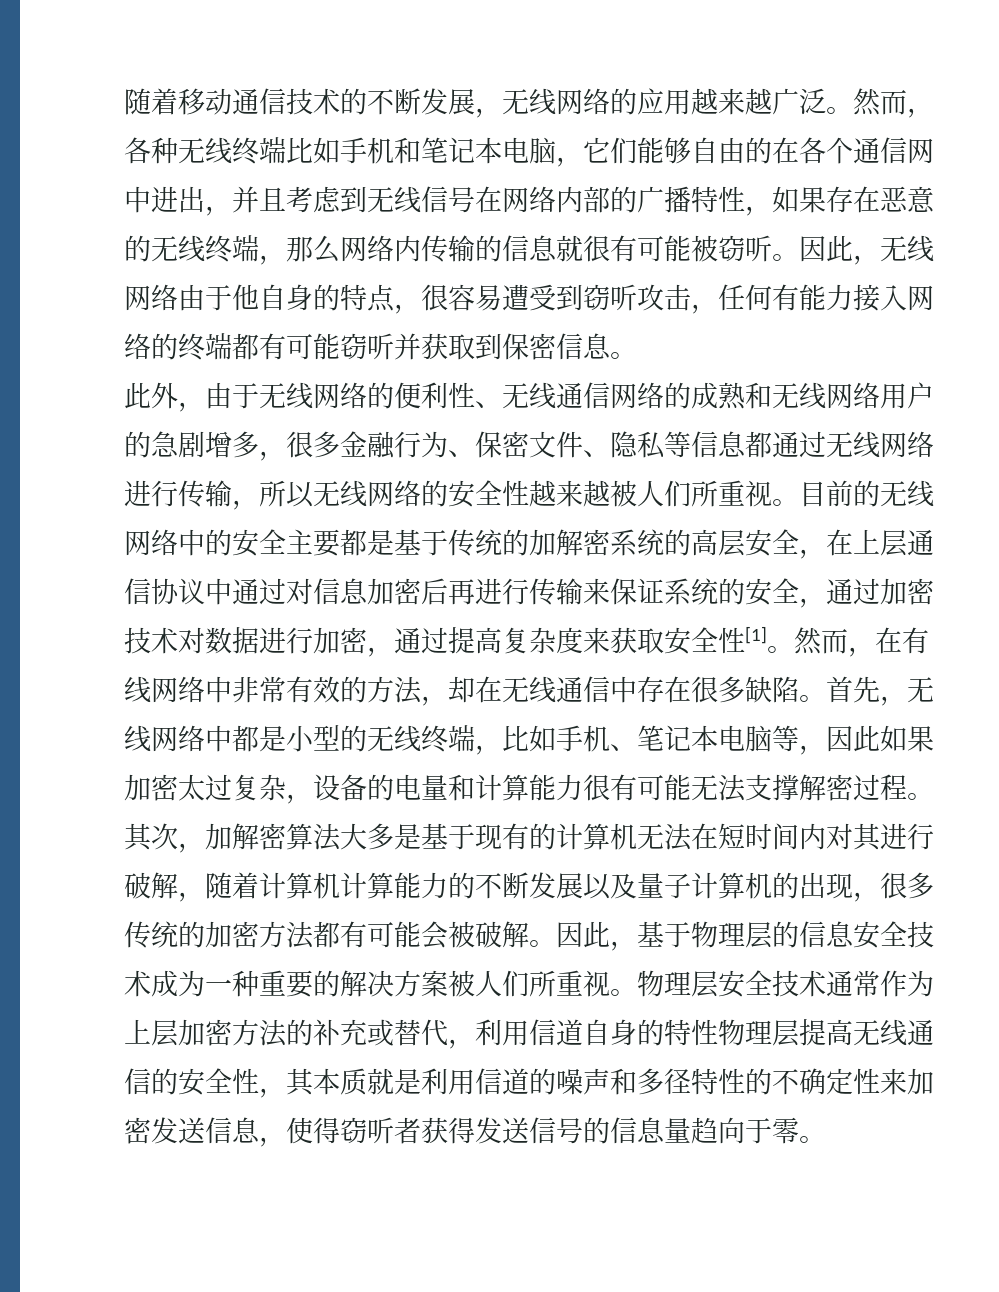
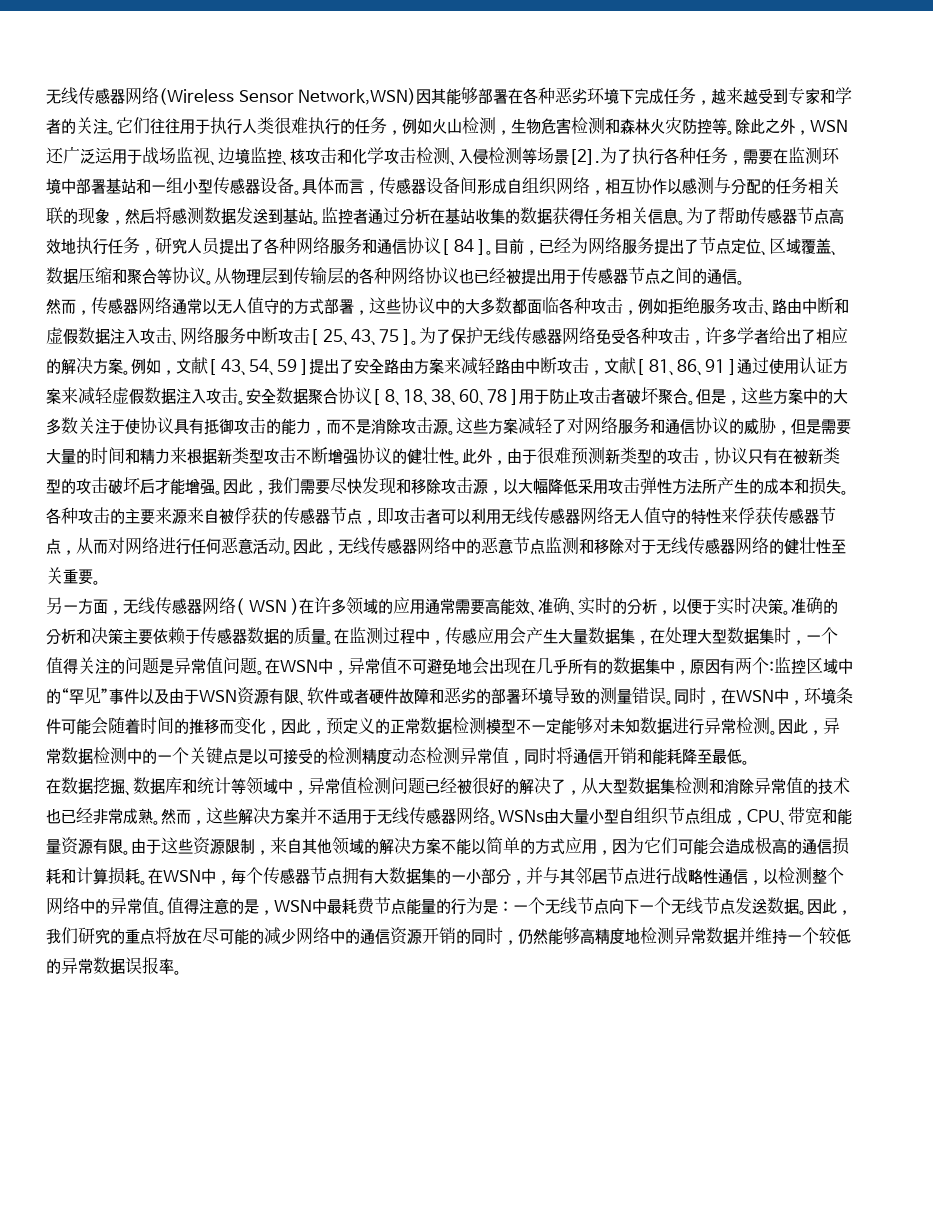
- 随着移动通信技术的不断发展，无线网络的应用越来越广泛。然而，各种无线终端比如手机和笔记本电脑，它们能够自由的在各个通信网中进出，并且考虑到无线信号在网络内部的广播特性，如果存在恶意的无线终端，那么网络内传输的信息就很有可能被窃听。因此，无线网络由于他自身的特点，很容易遭受到窃听攻击，任何有能力接入网络的终端都有可能窃听并获取到保密信息。
- 此外，由于无线网络的便利性、无线通信网络的成熟和无线网络用户的急剧增多，很多金融行为、保密文件、隐私等信息都通过无线网络进行传输，所以无线网络的安全性越来越被人们所重视。目前的无线网络中的安全主要都是基于传统的加解密系统的高层安全，在上层通信协议中通过对信息加密后再进行传输来保证系统的安全，通过加密技术对数据进行加密，通过提高复杂度来获取安全性[1]。然而，在有线网络中非常有效的方法，却在无线通信中存在很多缺陷。首先，无线网络中都是小型的无线终端，比如手机、笔记本电脑等，因此如果加密太过复杂，设备的电量和计算能力很有可能无法支撑解密过程。其次，加解密算法大多是基于现有的计算机无法在短时间内对其进行破解，随着计算机计算能力的不断发展以及量子计算机的出现，很多传统的加密方法都有可能会被破解。因此，基于物理层的信息安全技术成为一种重要的解决方案被人们所重视。物理层安全技术通常作为上层加密方法的补充或替代，利用信道自身的特性物理层提高无线通信的安全性，其本质就是利用信道的噪声和多径特性的不确定性来加密发送信息，使得窃听者获得发送信号的信息量趋向于零。
+ 无线传感器网络(Wireless Sensor Network,WSN)因其能够部署在各种恶劣环境下完成任务，越来越受到专家和学者的关注。它们往往用于执行人类很难执行的任务，例如火山检测，生物危害检测和森林火灾防控等。除此之外，WSN还广泛运用于战场监视、边境监控、核攻击和化学攻击检测、入侵检测等场景[2].为了执行各种任务，需要在监测环境中部署基站和一组小型传感器设备。具体而言，传感器设备间形成自组织网络，相互协作以感测与分配的任务相关联的现象，然后将感测数据发送到基站。监控者通过分析在基站收集的数据获得任务相关信息。为了帮助传感器节点高效地执行任务，研究人员提出了各种网络服务和通信协议[ 84 ]。目前，已经为网络服务提出了节点定位、区域覆盖、数据压缩和聚合等协议。从物理层到传输层的各种网络协议也已经被提出用于传感器节点之间的通信。
+ 然而，传感器网络通常以无人值守的方式部署，这些协议中的大多数都面临各种攻击，例如拒绝服务攻击、路由中断和虚假数据注入攻击、网络服务中断攻击[ 25、43、75 ]。为了保护无线传感器网络免受各种攻击，许多学者给出了相应的解决方案。例如，文献[ 43、54、59 ]提出了安全路由方案来减轻路由中断攻击，文献[ 81、86、91 ]通过使用认证方案来减轻虚假数据注入攻击。安全数据聚合协议[ 8、18、38、60、78 ]用于防止攻击者破坏聚合。但是，这些方案中的大多数关注于使协议具有抵御攻击的能力，而不是消除攻击源。这些方案减轻了对网络服务和通信协议的威胁，但是需要大量的时间和精力来根据新类型攻击不断增强协议的健壮性。此外，由于很难预测新类型的攻击，协议只有在被新类型的攻击破坏后才能增强。因此，我们需要尽快发现和移除攻击源，以大幅降低采用攻击弹性方法所产生的成本和损失。各种攻击的主要来源来自被俘获的传感器节点，即攻击者可以利用无线传感器网络无人值守的特性来俘获传感器节点，从而对网络进行任何恶意活动。因此，无线传感器网络中的恶意节点监测和移除对于无线传感器网络的健壮性至关重要。
+ 另一方面，无线传感器网络( WSN )在许多领域的应用通常需要高能效、准确、实时的分析，以便于实时决策。准确的分析和决策主要依赖于传感器数据的质量。在监测过程中，传感应用会产生大量数据集，在处理大型数据集时，一个值得关注的问题是异常值问题。在WSN中，异常值不可避免地会出现在几乎所有的数据集中，原因有两个:监控区域中的“罕见”事件以及由于WSN资源有限、软件或者硬件故障和恶劣的部署环境导致的测量错误。同时，在WSN中，环境条件可能会随着时间的推移而变化，因此，预定义的正常数据检测模型不一定能够对未知数据进行异常检测。因此，异常数据检测中的一个关键点是以可接受的检测精度动态检测异常值，同时将通信开销和能耗降至最低。
+ 在数据挖掘、数据库和统计等领域中，异常值检测问题已经被很好的解决了，从大型数据集检测和消除异常值的技术也已经非常成熟。然而，这些解决方案并不适用于无线传感器网络。WSNs由大量小型自组织节点组成，CPU、带宽和能量资源有限。由于这些资源限制，来自其他领域的解决方案不能以简单的方式应用，因为它们可能会造成极高的通信损耗和计算损耗。在WSN中，每个传感器节点拥有大数据集的一小部分，并与其邻居节点进行战略性通信，以检测整个网络中的异常值。值得注意的是，WSN中最耗费节点能量的行为是：一个无线节点向下一个无线节点发送数据。因此，我们研究的重点将放在尽可能的减少网络中的通信资源开销的同时，仍然能够高精度地检测异常数据并维持一个较低的异常数据误报率。

